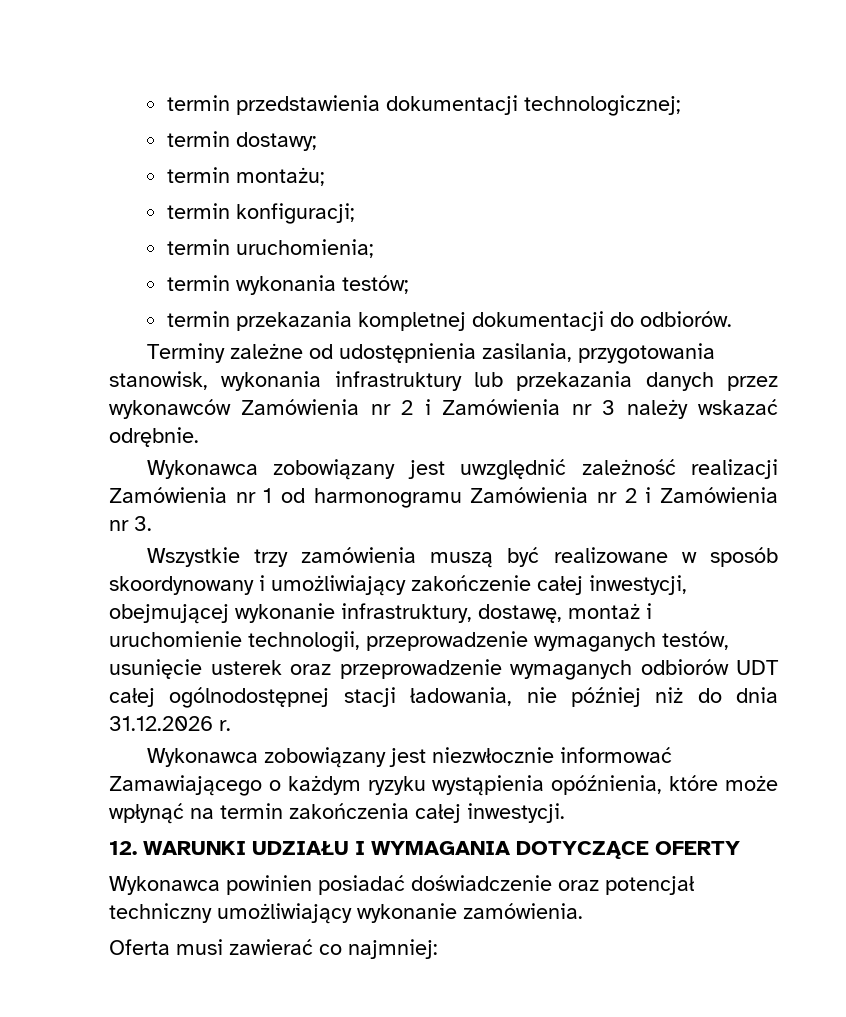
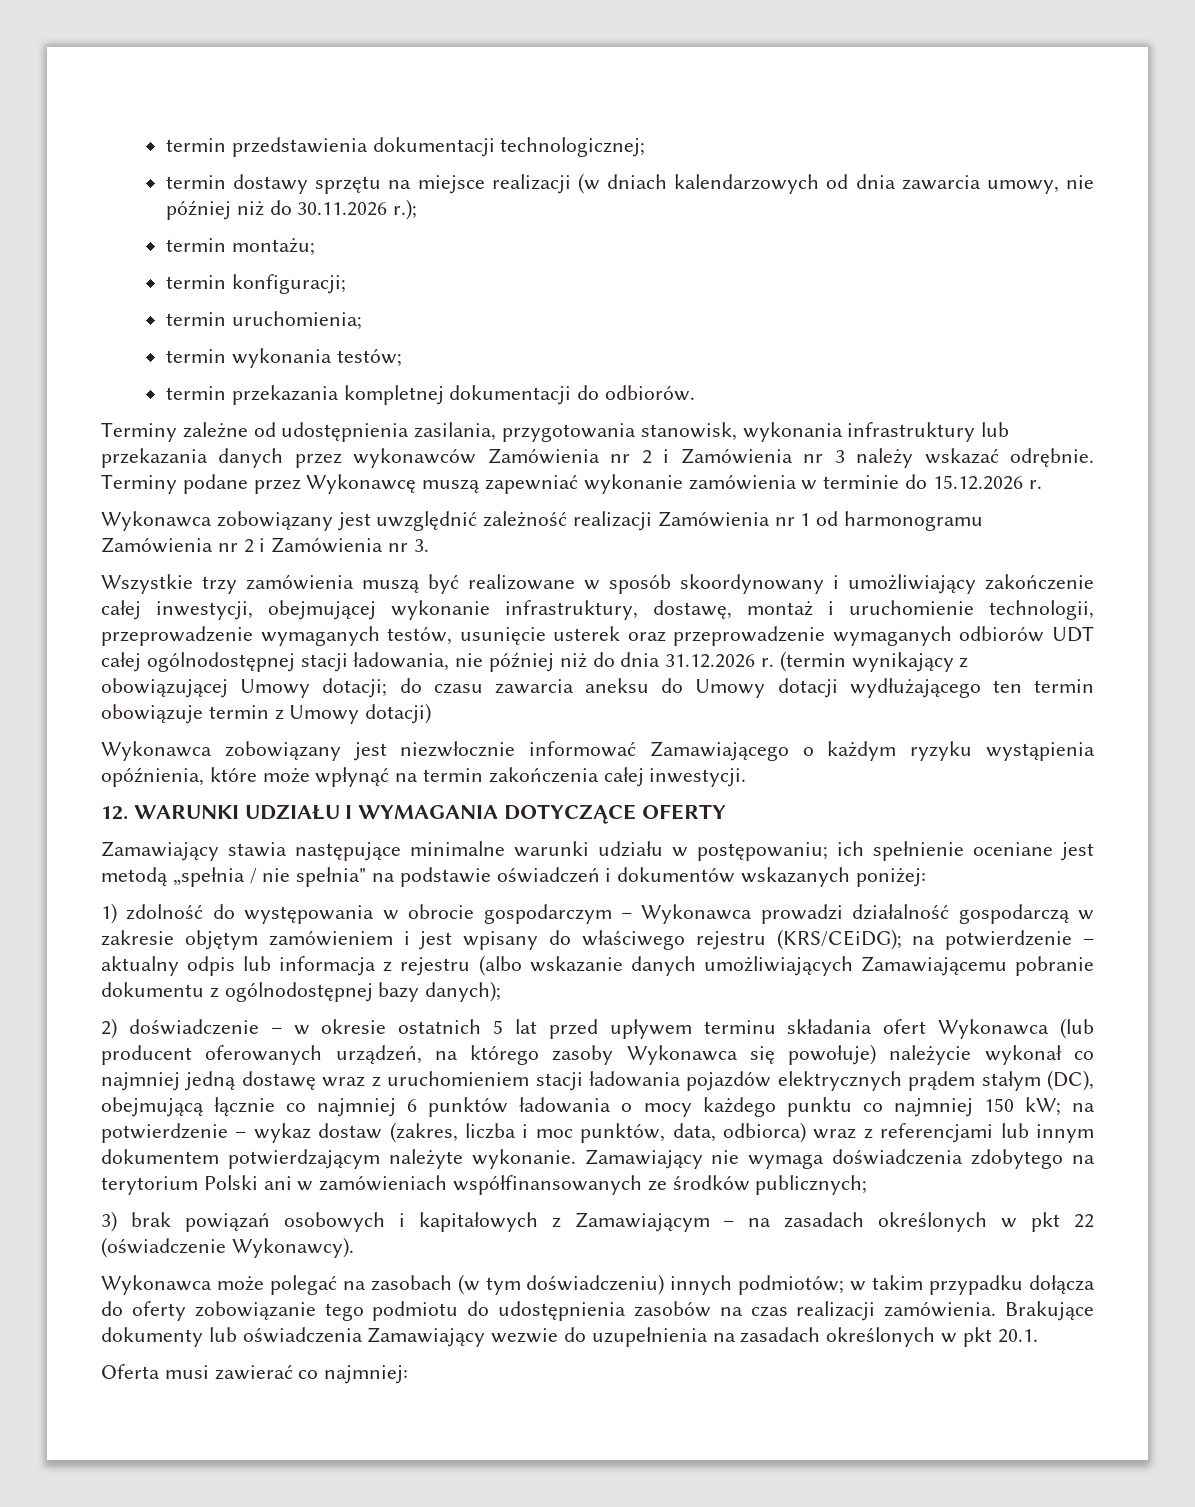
- termin dostawy;
+ termin dostawy sprzętu na miejsce realizacji (w dniach kalendarzowych od dnia zawarcia umowy, nie później niż do 30.11.2026 r.);
+ Terminy podane przez Wykonawcę muszą zapewniać wykonanie zamówienia w terminie do 15.12.2026 r.
+ (termin wynikający z obowiązującej Umowy dotacji; do czasu zawarcia aneksu do Umowy dotacji wydłużającego ten termin obowiązuje termin z Umowy dotacji)
- Wykonawca powinien posiadać doświadczenie oraz potencjał techniczny umożliwiający wykonanie zamówienia.
+ Zamawiający stawia następujące minimalne warunki udziału w postępowaniu; ich spełnienie oceniane jest metodą „spełnia / nie spełnia" na podstawie oświadczeń i dokumentów wskazanych poniżej:
+ 1) zdolność do występowania w obrocie gospodarczym – Wykonawca prowadzi działalność gospodarczą w zakresie objętym zamówieniem i jest wpisany do właściwego rejestru (KRS/CEiDG); na potwierdzenie – aktualny odpis lub informacja z rejestru (albo wskazanie danych umożliwiających Zamawiającemu pobranie dokumentu z ogólnodostępnej bazy danych);
+ 2) doświadczenie – w okresie ostatnich 5 lat przed upływem terminu składania ofert Wykonawca (lub producent oferowanych urządzeń, na którego zasoby Wykonawca się powołuje) należycie wykonał co najmniej jedną dostawę wraz z uruchomieniem stacji ładowania pojazdów elektrycznych prądem stałym (DC), obejmującą łącznie co najmniej 6 punktów ładowania o mocy każdego punktu co najmniej 150 kW; na potwierdzenie – wykaz dostaw (zakres, liczba i moc punktów, data, odbiorca) wraz z referencjami lub innym dokumentem potwierdzającym należyte wykonanie. Zamawiający nie wymaga doświadczenia zdobytego na terytorium Polski ani w zamówieniach współfinansowanych ze środków publicznych;
+ 3) brak powiązań osobowych i kapitałowych z Zamawiającym – na zasadach określonych w pkt 22 (oświadczenie Wykonawcy).
+ Wykonawca może polegać na zasobach (w tym doświadczeniu) innych podmiotów; w takim przypadku dołącza do oferty zobowiązanie tego podmiotu do udostępnienia zasobów na czas realizacji zamówienia. Brakujące dokumenty lub oświadczenia Zamawiający wezwie do uzupełnienia na zasadach określonych w pkt 20.1.

